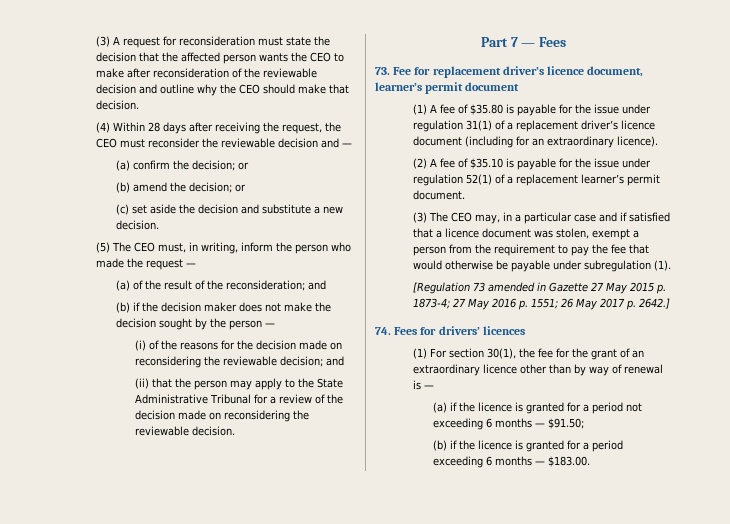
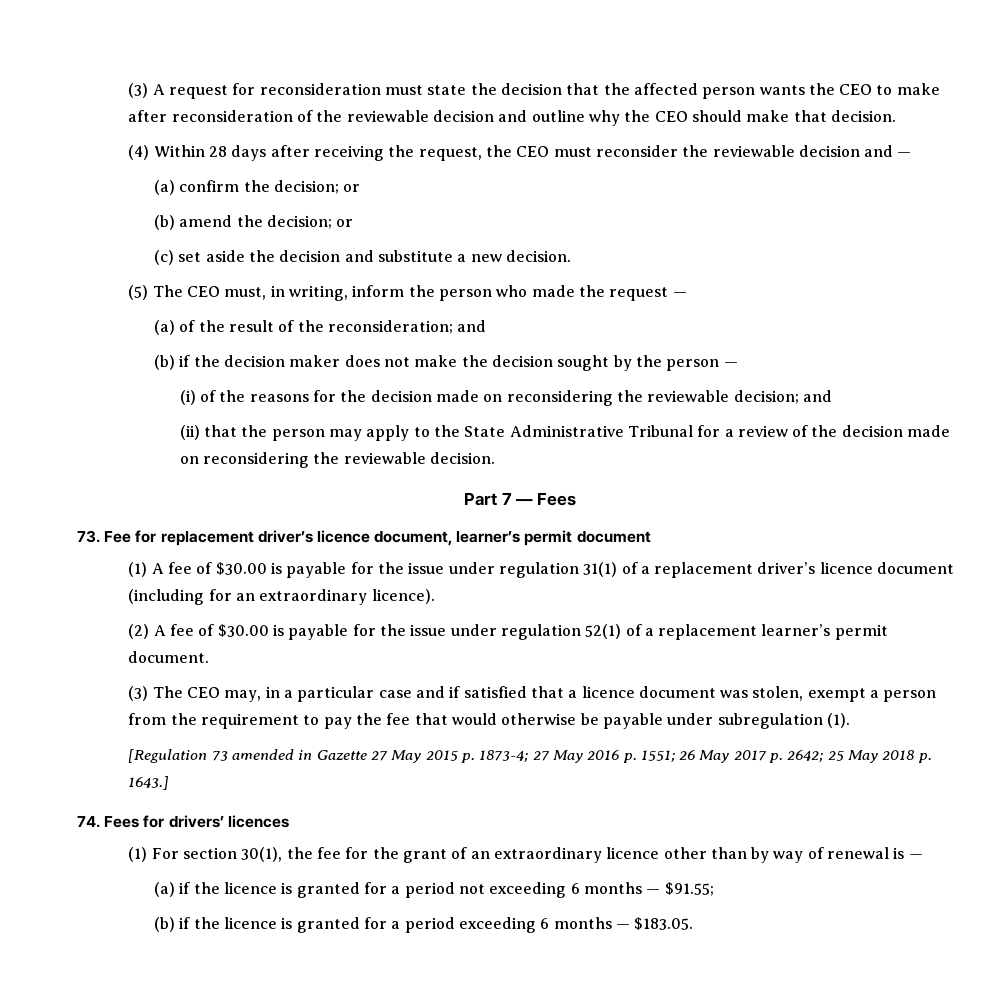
- (1) A fee of $35.80 is payable for the issue under regulation 31(1) of a replacement driver’s licence document (including for an extraordinary licence).
+ (1) A fee of $30.00 is payable for the issue under regulation 31(1) of a replacement driver’s licence document (including for an extraordinary licence).
- (2) A fee of $35.10 is payable for the issue under regulation 52(1) of a replacement learner’s permit document.
+ (2) A fee of $30.00 is payable for the issue under regulation 52(1) of a replacement learner’s permit document.
- [Regulation 73 amended in Gazette 27 May 2015 p. 1873-4; 27 May 2016 p. 1551; 26 May 2017 p. 2642.]
+ [Regulation 73 amended in Gazette 27 May 2015 p. 1873-4; 27 May 2016 p. 1551; 26 May 2017 p. 2642; 25 May 2018 p. 1643.]
- (a) if the licence is granted for a period not exceeding 6 months — $91.50;
+ (a) if the licence is granted for a period not exceeding 6 months — $91.55;
- (b) if the licence is granted for a period exceeding 6 months — $183.00.
+ (b) if the licence is granted for a period exceeding 6 months — $183.05.

